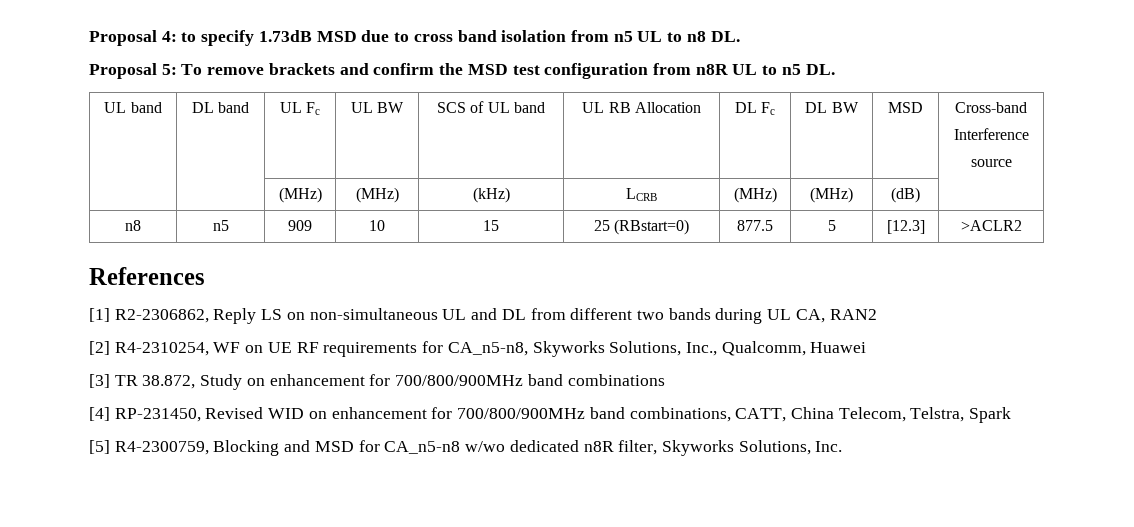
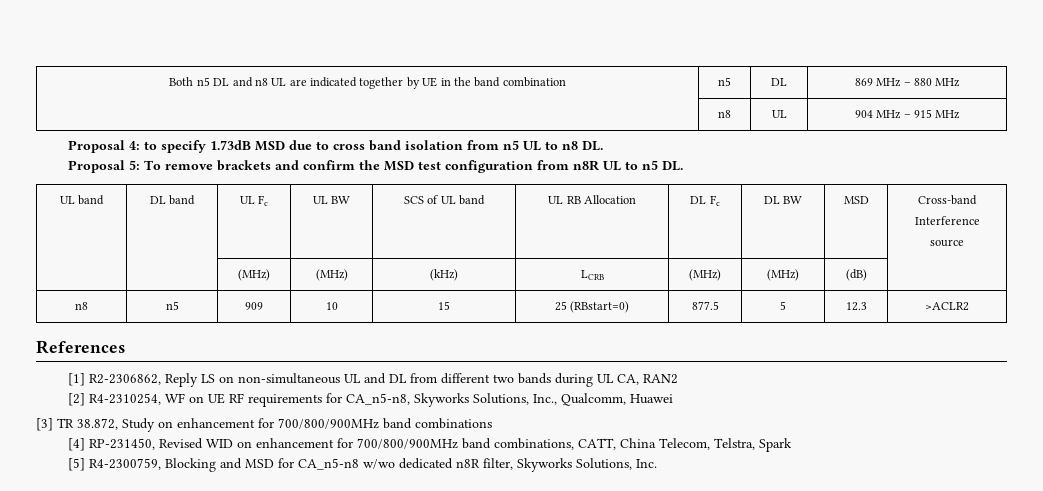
+ Both n5 DL and n8 UL are indicated together by UE in the band combination | n5 | DL | 869 MHz – 880 MHz
+ | n8 | UL | 904 MHz – 915 MHz
- n8 | n5 | 909 | 10 | 15 | 25 (RBstart=0) | 877.5 | 5 | [12.3] | >ACLR2
+ n8 | n5 | 909 | 10 | 15 | 25 (RBstart=0) | 877.5 | 5 | 12.3 | >ACLR2

